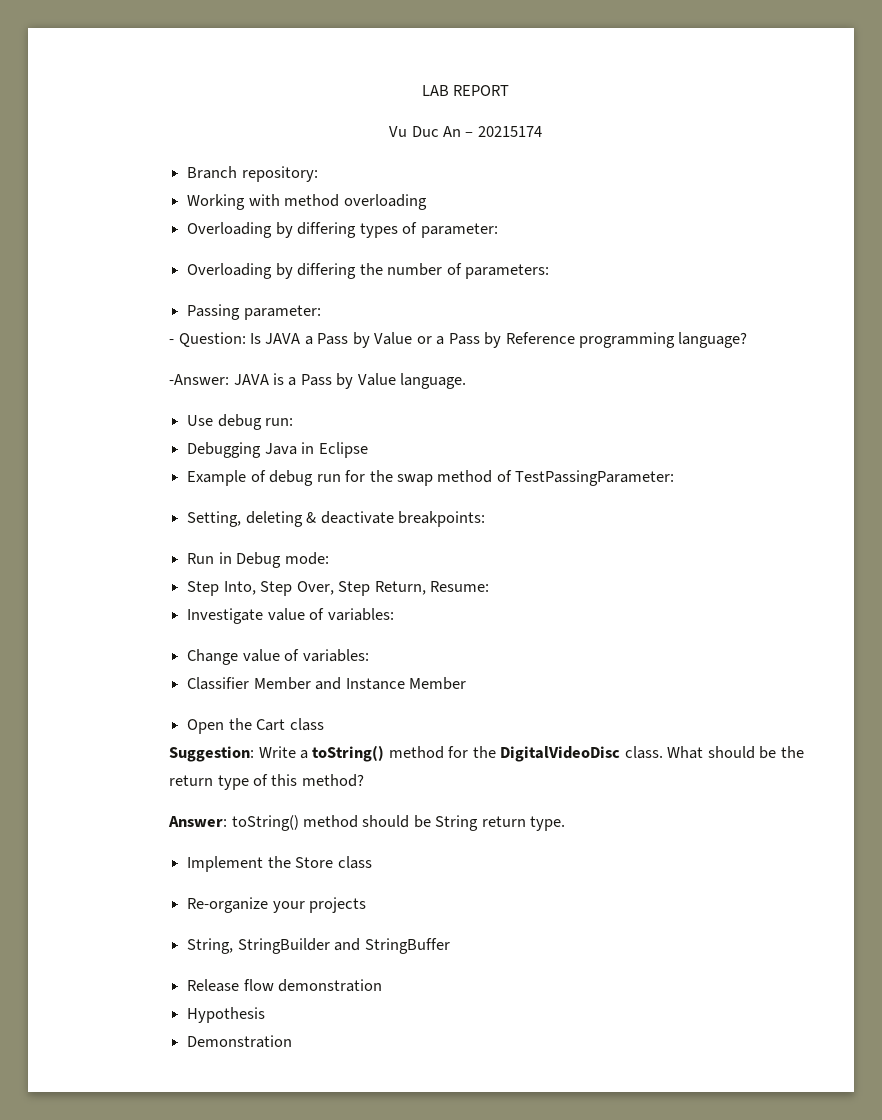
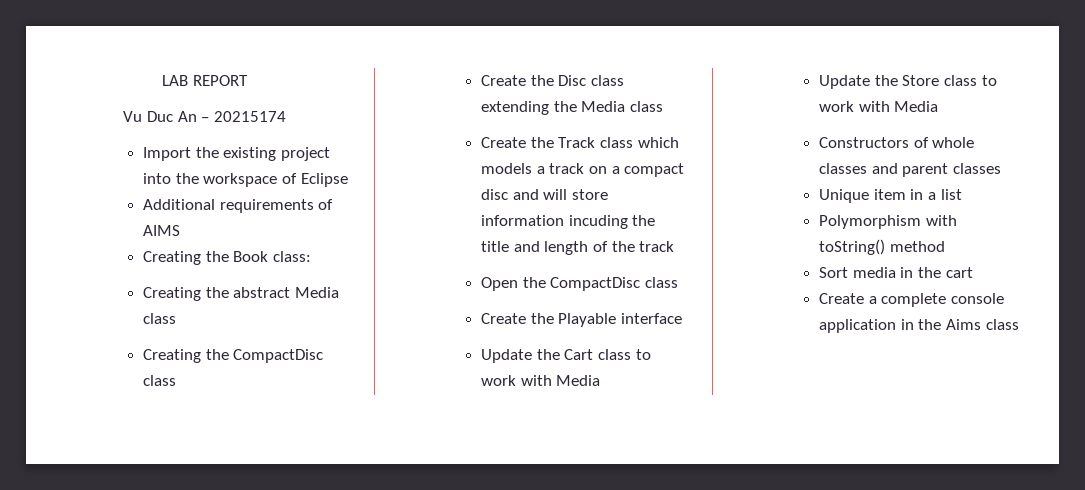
- Branch repository:
- Working with method overloading
- Overloading by differing types of parameter:
- Overloading by differing the number of parameters:
- Passing parameter:
- - Question: Is JAVA a Pass by Value or a Pass by Reference programming language?
- -Answer: JAVA is a Pass by Value language.
- Use debug run:
- Debugging Java in Eclipse
- Example of debug run for the swap method of TestPassingParameter:
- Setting, deleting & deactivate breakpoints:
- Run in Debug mode:
- Step Into, Step Over, Step Return, Resume:
- Investigate value of variables:
- Change value of variables:
- Classifier Member and Instance Member
- Open the Cart class
- Suggestion: Write a toString() method for the DigitalVideoDisc class. What should be the return type of this method?
- Answer: toString() method should be String return type.
- Implement the Store class
- Re-organize your projects
- String, StringBuilder and StringBuffer
- Release flow demonstration
- Hypothesis
- Demonstration
+ Import the existing project into the workspace of Eclipse
+ Additional requirements of AIMS
+ Creating the Book class:
+ Creating the abstract Media class
+ Creating the CompactDisc class
+ Create the Disc class extending the Media class
+ Create the Track class which models a track on a compact disc and will store information incuding the title and length of the track
+ Open the CompactDisc class
+ Create the Playable interface
+ Update the Cart class to work with Media
+ Update the Store class to work with Media
+ Constructors of whole classes and parent classes
+ Unique item in a list
+ Polymorphism with toString() method
+ Sort media in the cart
+ Create a complete console application in the Aims class

